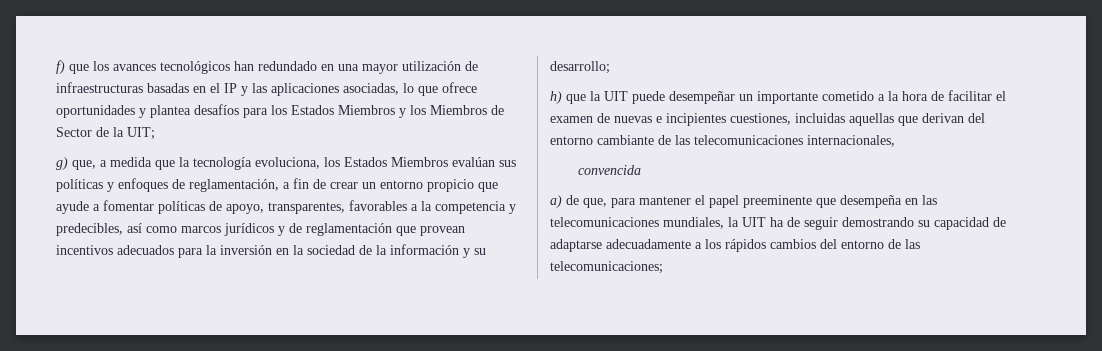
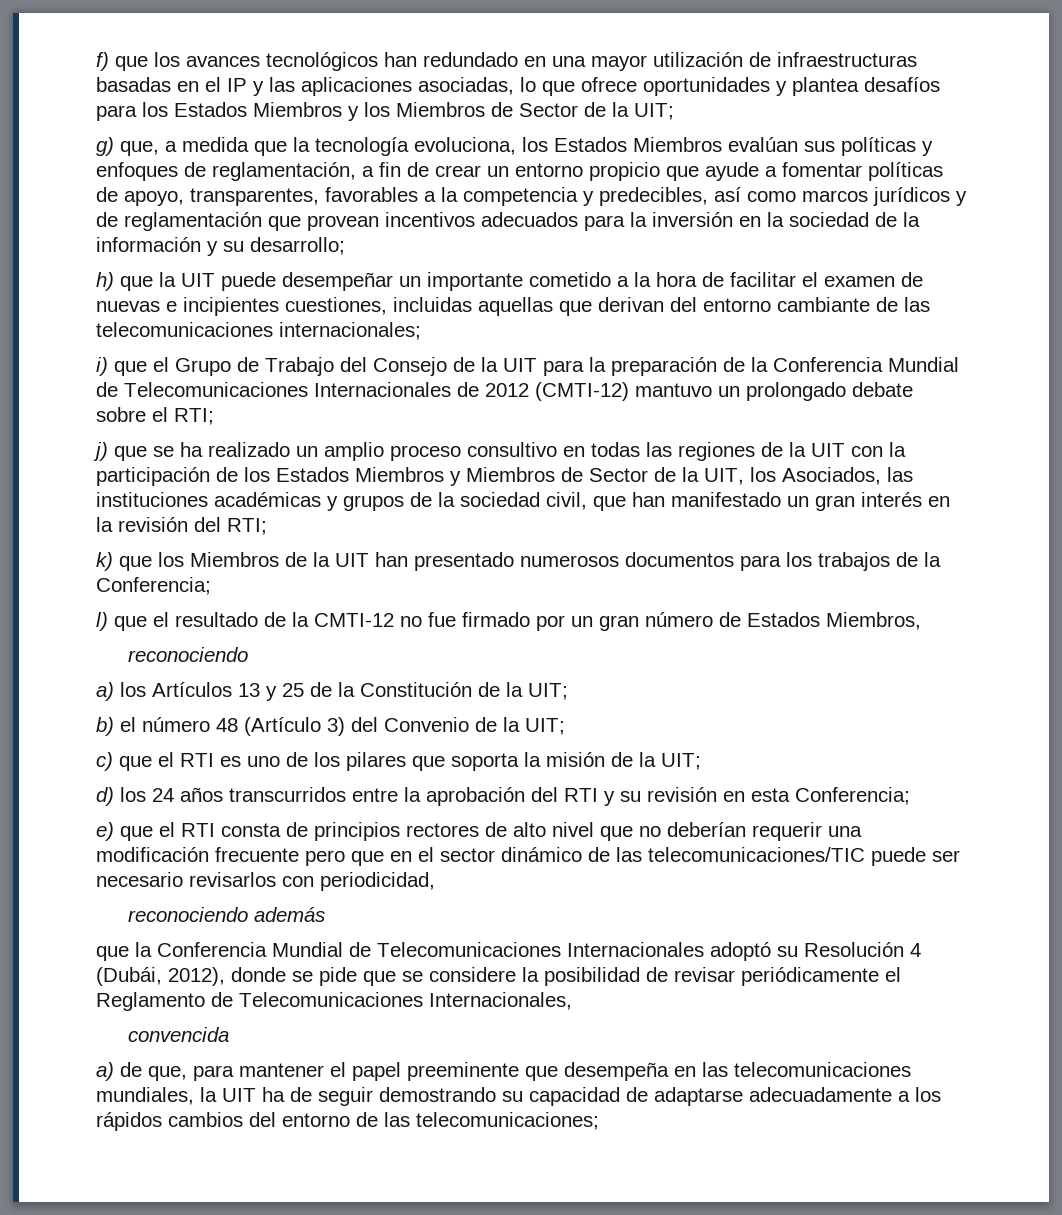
- h) que la UIT puede desempeñar un importante cometido a la hora de facilitar el examen de nuevas e incipientes cuestiones, incluidas aquellas que derivan del entorno cambiante de las telecomunicaciones internacionales,
+ h) que la UIT puede desempeñar un importante cometido a la hora de facilitar el examen de nuevas e incipientes cuestiones, incluidas aquellas que derivan del entorno cambiante de las telecomunicaciones internacionales;
+ i) que el Grupo de Trabajo del Consejo de la UIT para la preparación de la Conferencia Mundial de Telecomunicaciones Internacionales de 2012 (CMTI-12) mantuvo un prolongado debate sobre el RTI;
+ j) que se ha realizado un amplio proceso consultivo en todas las regiones de la UIT con la participación de los Estados Miembros y Miembros de Sector de la UIT, los Asociados, las instituciones académicas y grupos de la sociedad civil, que han manifestado un gran interés en la revisión del RTI;
+ k) que los Miembros de la UIT han presentado numerosos documentos para los trabajos de la Conferencia;
+ l) que el resultado de la CMTI-12 no fue firmado por un gran número de Estados Miembros,
+ reconociendo
+ a) los Artículos 13 y 25 de la Constitución de la UIT;
+ b) el número 48 (Artículo 3) del Convenio de la UIT;
+ c) que el RTI es uno de los pilares que soporta la misión de la UIT;
+ d) los 24 años transcurridos entre la aprobación del RTI y su revisión en esta Conferencia;
+ e) que el RTI consta de principios rectores de alto nivel que no deberían requerir una modificación frecuente pero que en el sector dinámico de las telecomunicaciones/TIC puede ser necesario revisarlos con periodicidad,
+ reconociendo además
+ que la Conferencia Mundial de Telecomunicaciones Internacionales adoptó su Resolución 4 (Dubái, 2012), donde se pide que se considere la posibilidad de revisar periódicamente el Reglamento de Telecomunicaciones Internacionales,

